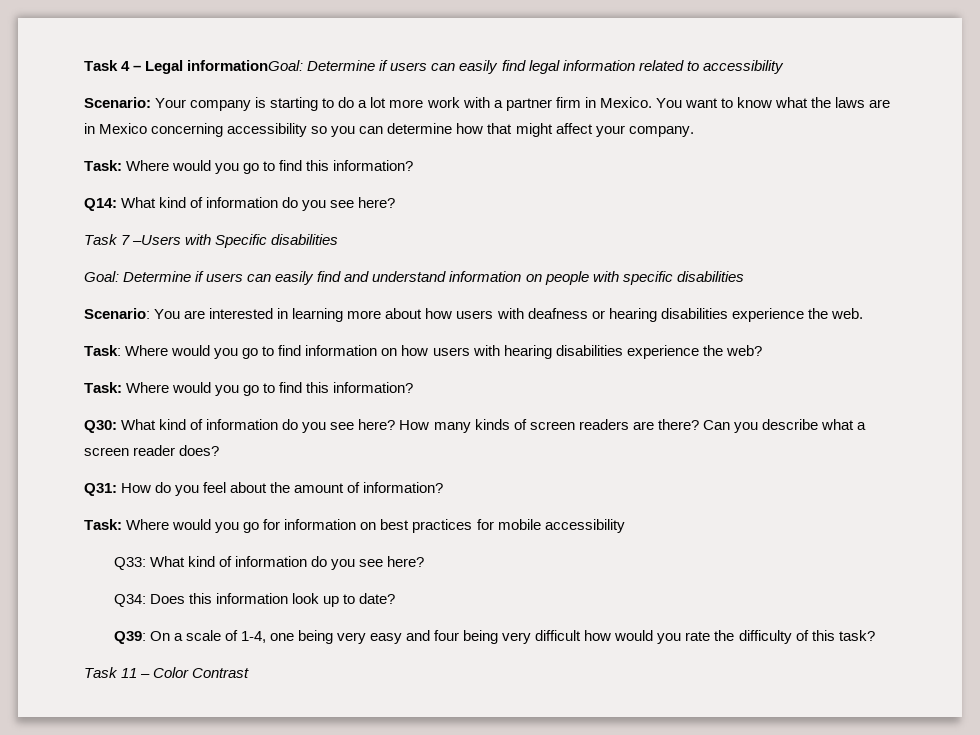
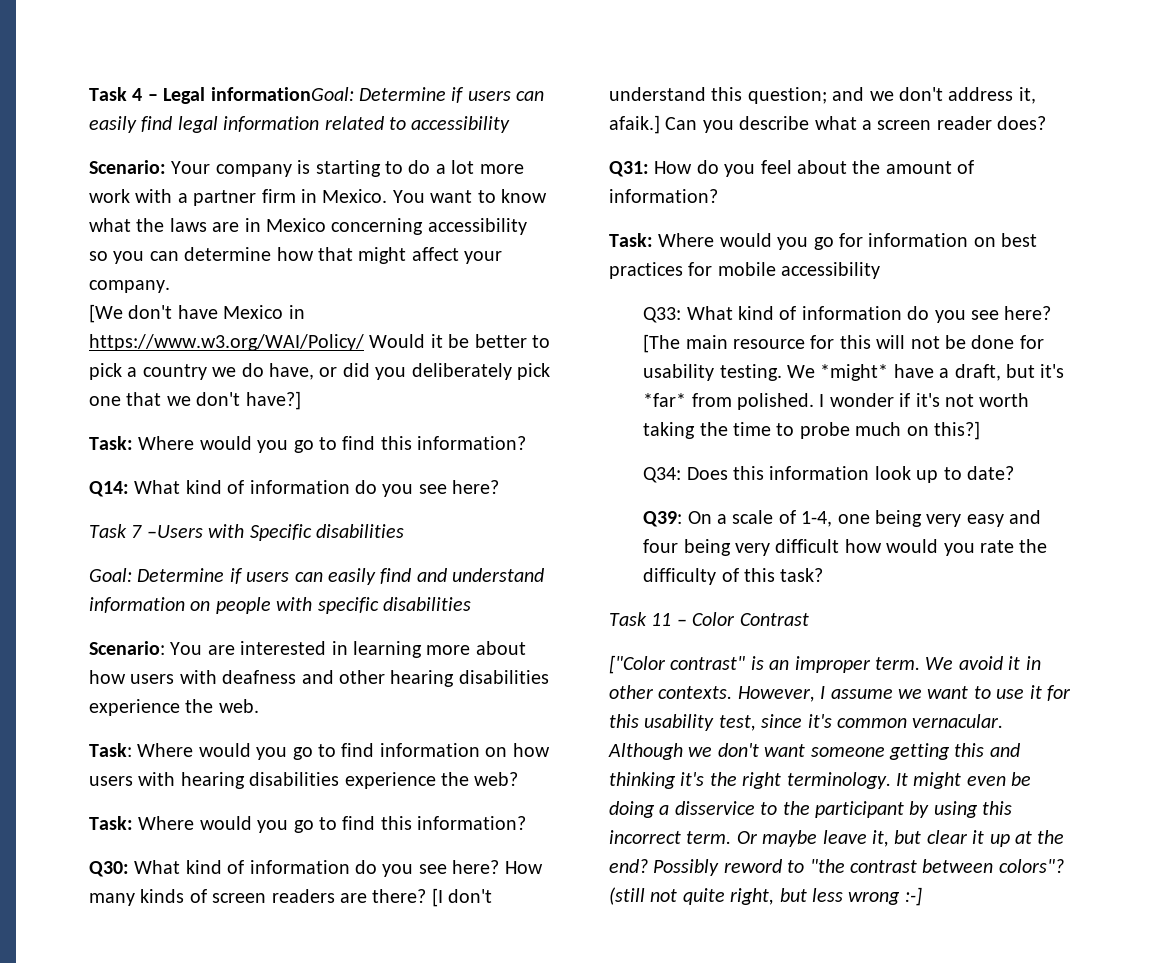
+ [We don't have Mexico in https://www.w3.org/WAI/Policy/ Would it be better to pick a country we do have, or did you deliberately pick one that we don't have?]
- Scenario: You are interested in learning more about how users with deafness or hearing disabilities experience the web.
+ Scenario: You are interested in learning more about how users with deafness and other hearing disabilities experience the web.
+ [I don't understand this question; and we don't address it, afaik.]
+ [The main resource for this will not be done for usability testing. We *might* have a draft, but it's *far* from polished. I wonder if it's not worth taking the time to probe much on this?]
+ ["Color contrast" is an improper term. We avoid it in other contexts. However, I assume we want to use it for this usability test, since it's common vernacular. Although we don't want someone getting this and thinking it's the right terminology. It might even be doing a disservice to the participant by using this incorrect term. Or maybe leave it, but clear it up at the end? Possibly reword to "the contrast between colors"? (still not quite right, but less wrong :-]

